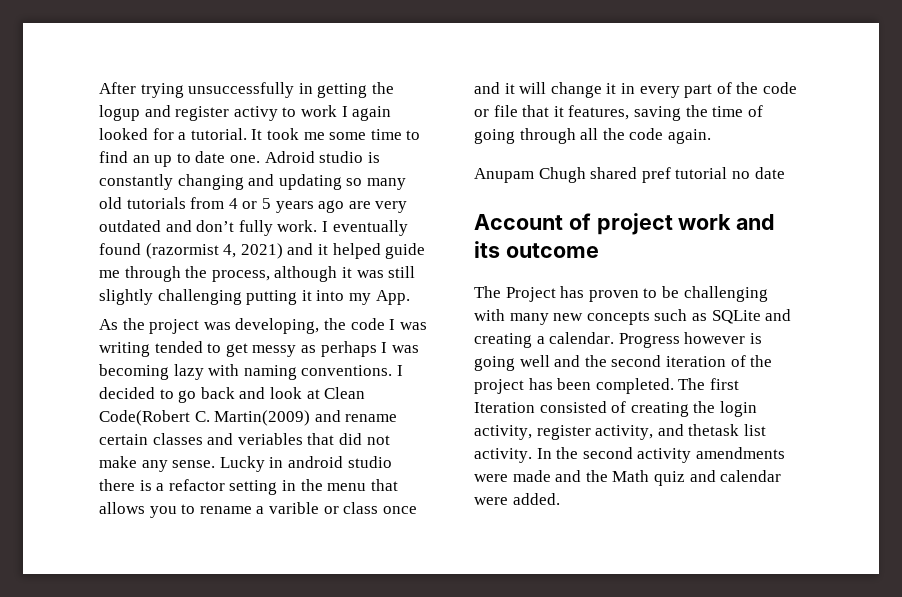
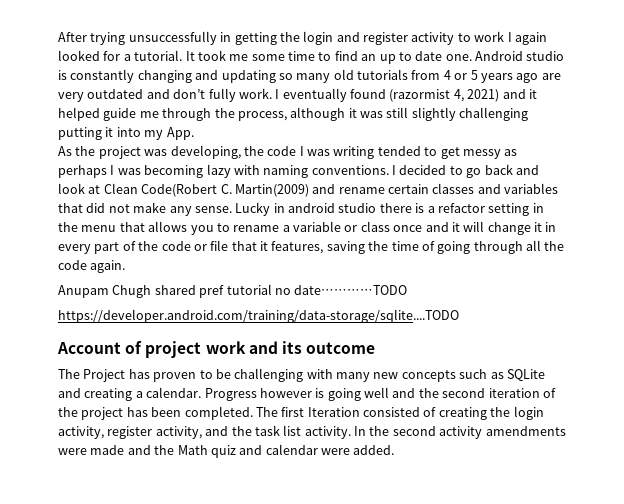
- After trying unsuccessfully in getting the logup and register activy to work I again looked for a tutorial.
+ After trying unsuccessfully in getting the login and register activity to work I again looked for a tutorial.
- Adroid studio is constantly changing and updating so many old tutorials from 4 or 5 years ago are very outdated and don’t fully work.
+ Android studio is constantly changing and updating so many old tutorials from 4 or 5 years ago are very outdated and don’t fully work.
- I decided to go back and look at Clean Code(Robert C. Martin(2009) and rename certain classes and veriables that did not make any sense.
+ I decided to go back and look at Clean Code(Robert C. Martin(2009) and rename certain classes and variables that did not make any sense.
- Lucky in android studio there is a refactor setting in the menu that allows you to rename a varible or class once and it will change it in every part of the code or file that it features, saving the time of going through all the code again.
+ Lucky in android studio there is a refactor setting in the menu that allows you to rename a variable or class once and it will change it in every part of the code or file that it features, saving the time of going through all the code again.
- Anupam Chugh shared pref tutorial no date
+ Anupam Chugh shared pref tutorial no date…………TODO
+ https://developer.android.com/training/data-storage/sqlite....TODO
- The first Iteration consisted of creating the login activity, register activity, and thetask list activity.
+ The first Iteration consisted of creating the login activity, register activity, and the task list activity.

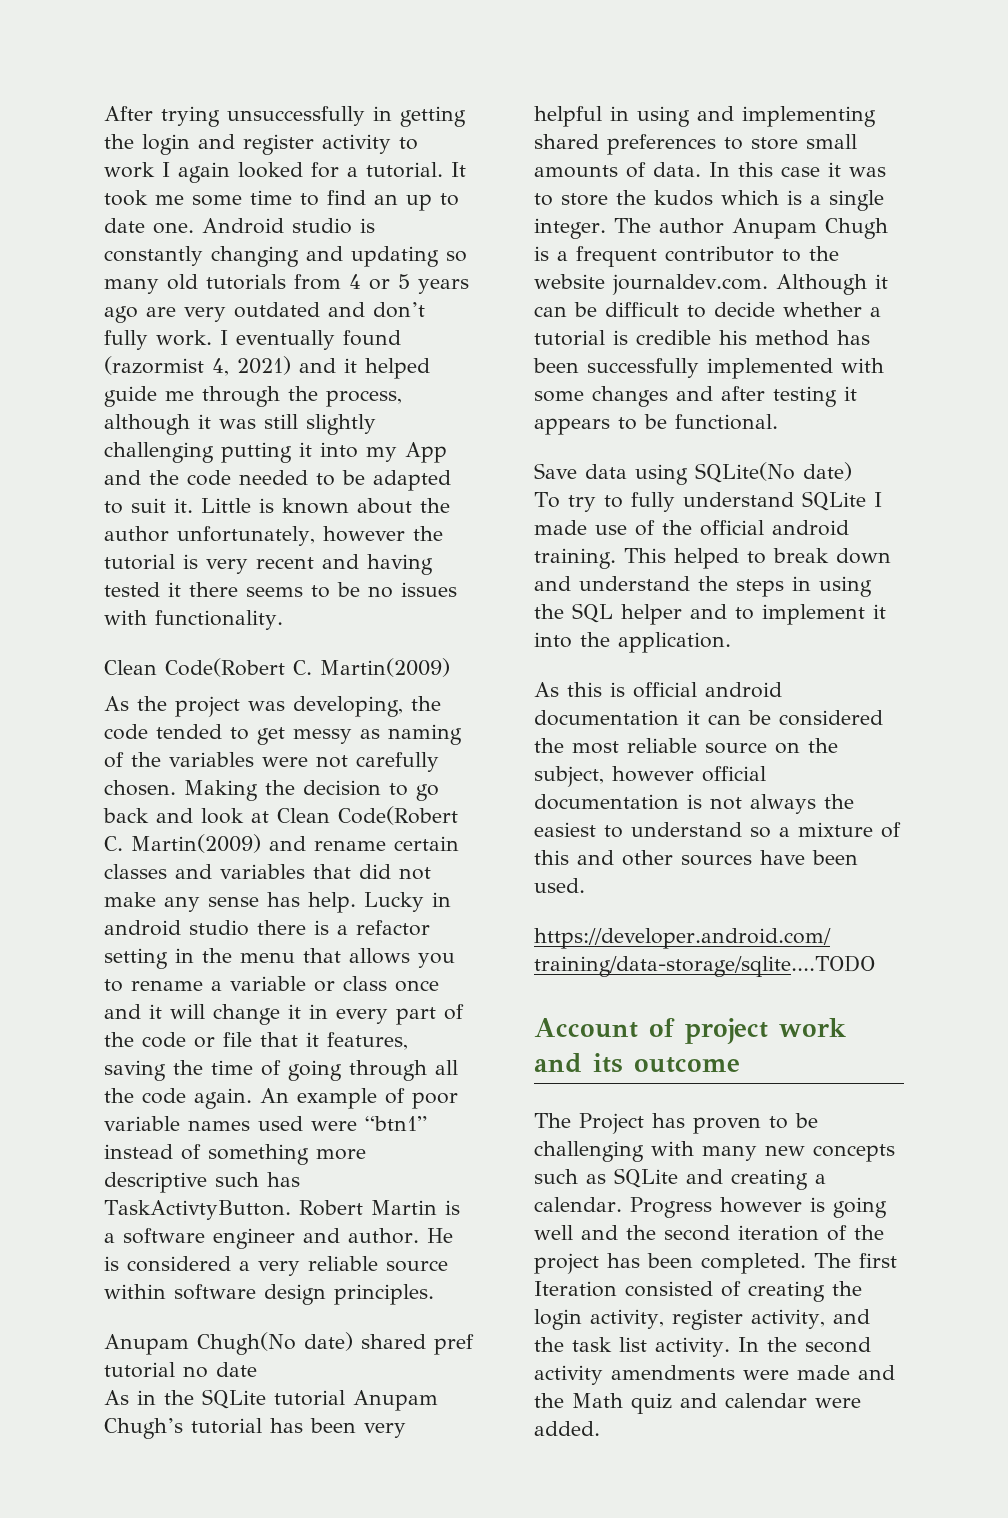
- I eventually found (razormist 4, 2021) and it helped guide me through the process, although it was still slightly challenging putting it into my App.
+ I eventually found (razormist 4, 2021) and it helped guide me through the process, although it was still slightly challenging putting it into my App and the code needed to be adapted to suit it. Little is known about the author unfortunately, however the tutorial is very recent and having tested it there seems to be no issues with functionality.
+ Clean Code(Robert C. Martin(2009)
- As the project was developing, the code I was writing tended to get messy as perhaps I was becoming lazy with naming conventions. I decided to go back and look at Clean Code(Robert C. Martin(2009) and rename certain classes and variables that did not make any sense.
+ As the project was developing, the code tended to get messy as naming of the variables were not carefully chosen. Making the decision to go back and look at Clean Code(Robert C. Martin(2009) and rename certain classes and variables that did not make any sense has help.
- Lucky in android studio there is a refactor setting in the menu that allows you to rename a variable or class once and it will change it in every part of the code or file that it features, saving the time of going through all the code again.
- Anupam Chugh shared pref tutorial no date…………TODO
+ Lucky in android studio there is a refactor setting in the menu that allows you to rename a variable or class once and it will change it in every part of the code or file that it features, saving the time of going through all the code again. An example of poor variable names used were “btn1” instead of something more descriptive such has TaskActivtyButton. Robert Martin is a software engineer and author. He is considered a very reliable source within software design principles.
+ Anupam Chugh(No date) shared pref tutorial no date
+ As in the SQLite tutorial Anupam Chugh’s tutorial has been very helpful in using and implementing shared preferences to store small amounts of data. In this case it was to store the kudos which is a single integer. The author Anupam Chugh is a frequent contributor to the website journaldev.com. Although it can be difficult to decide whether a tutorial is credible his method has been successfully implemented with some changes and after testing it appears to be functional.
+ Save data using SQLite(No date)
+ To try to fully understand SQLite I made use of the official android training. This helped to break down and understand the steps in using the SQL helper and to implement it into the application.
+ As this is official android documentation it can be considered the most reliable source on the subject, however official documentation is not always the easiest to understand so a mixture of this and other sources have been used.

